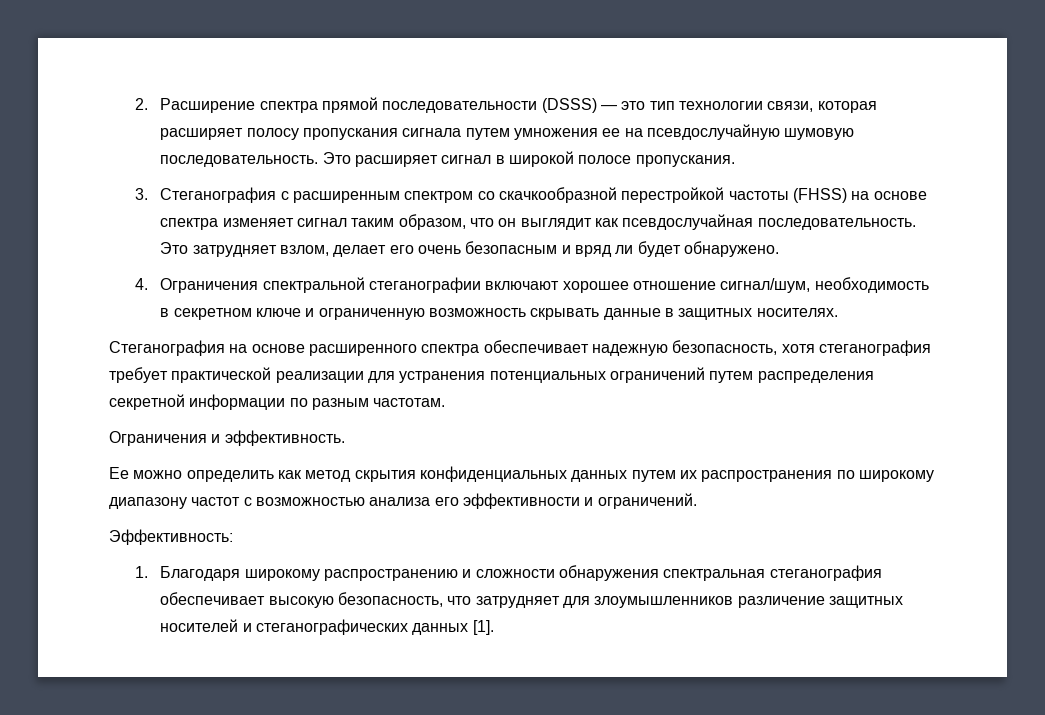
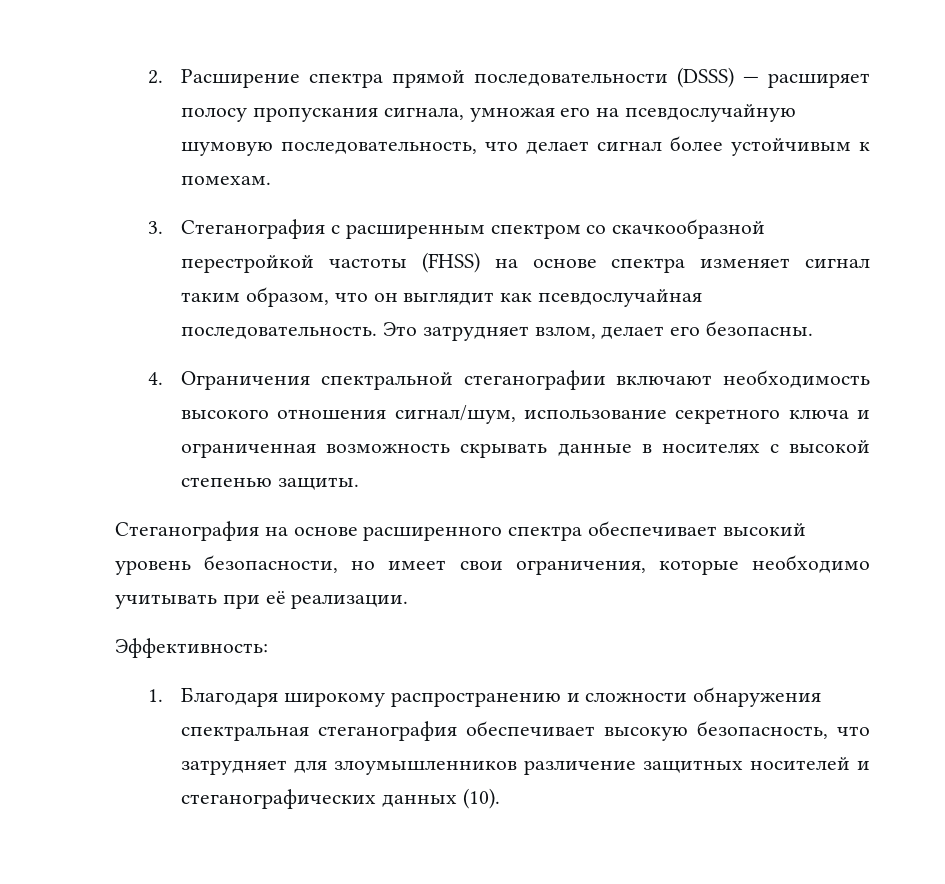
- 2. Расширение спектра прямой последовательности (DSSS) — это тип технологии связи, которая расширяет полосу пропускания сигнала путем умножения ее на псевдослучайную шумовую последовательность. Это расширяет сигнал в широкой полосе пропускания.
+ 2. Расширение спектра прямой последовательности (DSSS) — расширяет полосу пропускания сигнала, умножая его на псевдослучайную шумовую последовательность, что делает сигнал более устойчивым к помехам.
- Это затрудняет взлом, делает его очень безопасным и вряд ли будет обнаружено.
+ Это затрудняет взлом, делает его безопасны.
- 4. Ограничения спектральной стеганографии включают хорошее отношение сигнал/шум, необходимость в секретном ключе и ограниченную возможность скрывать данные в защитных носителях.
+ 4. Ограничения спектральной стеганографии включают необходимость высокого отношения сигнал/шум, использование секретного ключа и ограниченная возможность скрывать данные в носителях с высокой степенью защиты.
- Стеганография на основе расширенного спектра обеспечивает надежную безопасность, хотя стеганография требует практической реализации для устранения потенциальных ограничений путем распределения секретной информации по разным частотам.
- Ограничения и эффективность.
- Ее можно определить как метод скрытия конфиденциальных данных путем их распространения по широкому диапазону частот с возможностью анализа его эффективности и ограничений.
+ Стеганография на основе расширенного спектра обеспечивает высокий уровень безопасности, но имеет свои ограничения, которые необходимо учитывать при её реализации.
- 1. Благодаря широкому распространению и сложности обнаружения спектральная стеганография обеспечивает высокую безопасность, что затрудняет для злоумышленников различение защитных носителей и стеганографических данных [1].
+ 1. Благодаря широкому распространению и сложности обнаружения спектральная стеганография обеспечивает высокую безопасность, что затрудняет для злоумышленников различение защитных носителей и стеганографических данных (10).

